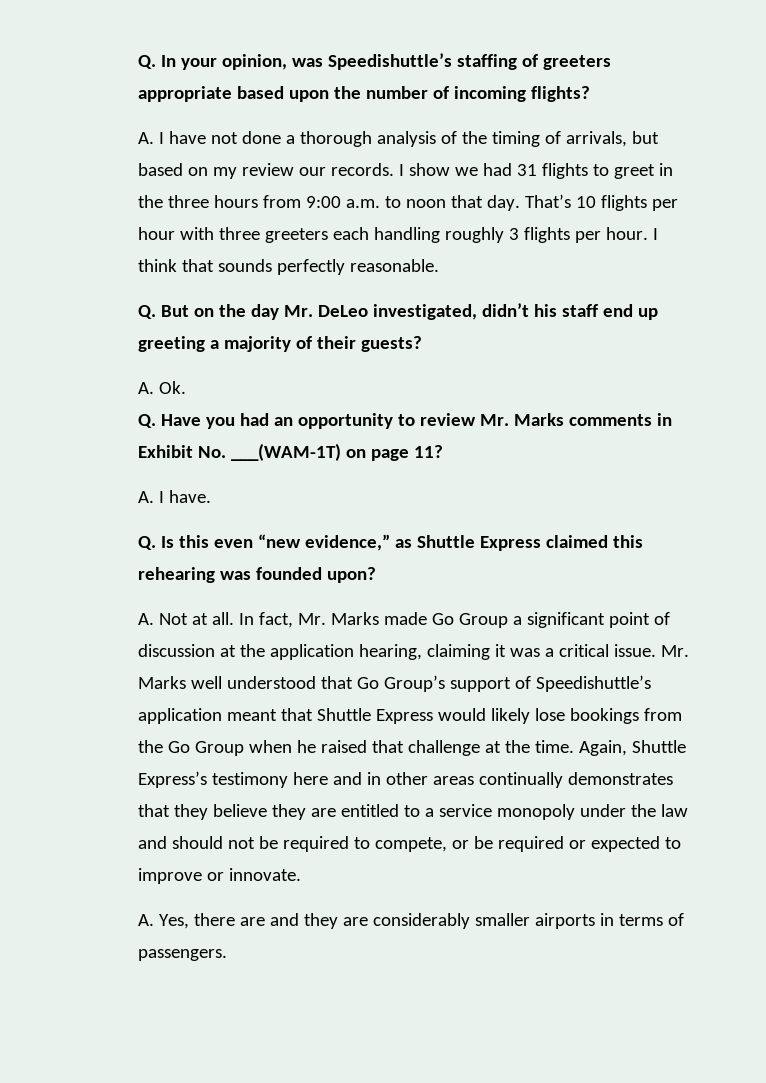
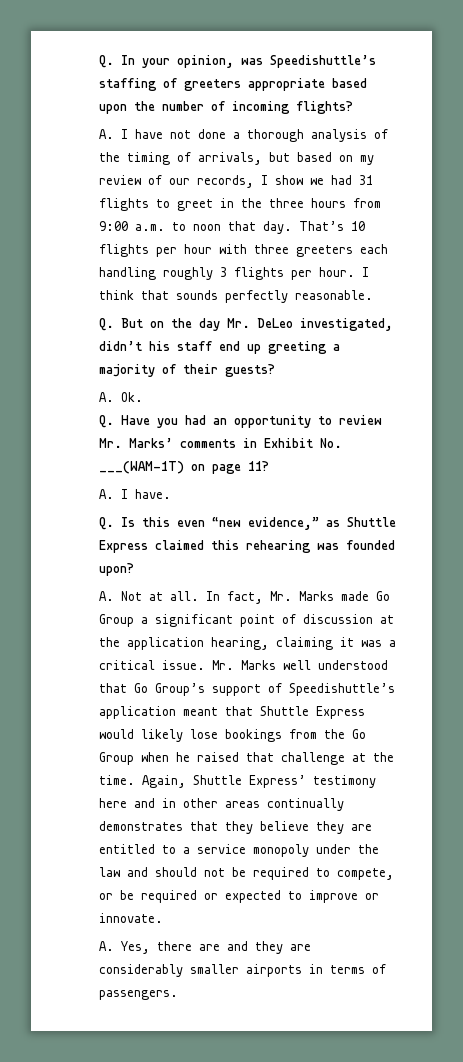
- A. I have not done a thorough analysis of the timing of arrivals, but based on my review our records. I show we had 31 flights to greet in the three hours from 9:00 a.m. to noon that day.
+ A. I have not done a thorough analysis of the timing of arrivals, but based on my review of our records, I show we had 31 flights to greet in the three hours from 9:00 a.m. to noon that day.
- Q. Have you had an opportunity to review Mr. Marks comments in Exhibit No. ___(WAM-1T) on page 11?
+ Q. Have you had an opportunity to review Mr. Marks’ comments in Exhibit No. ___(WAM-1T) on page 11?
- Again, Shuttle Express’s testimony here and in other areas continually demonstrates that they believe they are entitled to a service monopoly under the law and should not be required to compete, or be required or expected to improve or innovate.
+ Again, Shuttle Express’ testimony here and in other areas continually demonstrates that they believe they are entitled to a service monopoly under the law and should not be required to compete, or be required or expected to improve or innovate.

